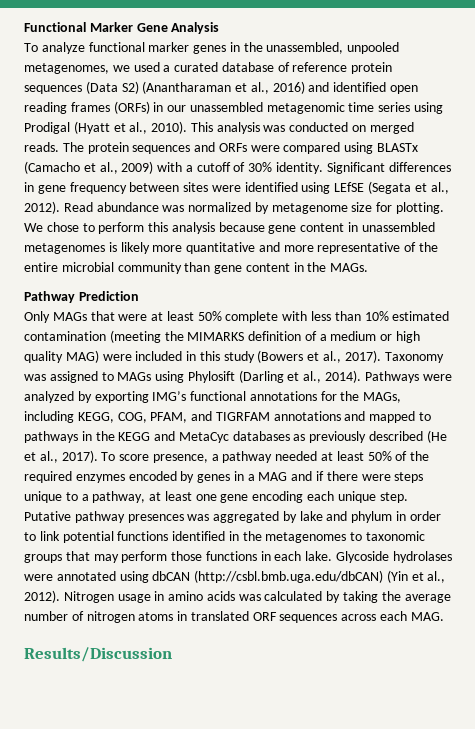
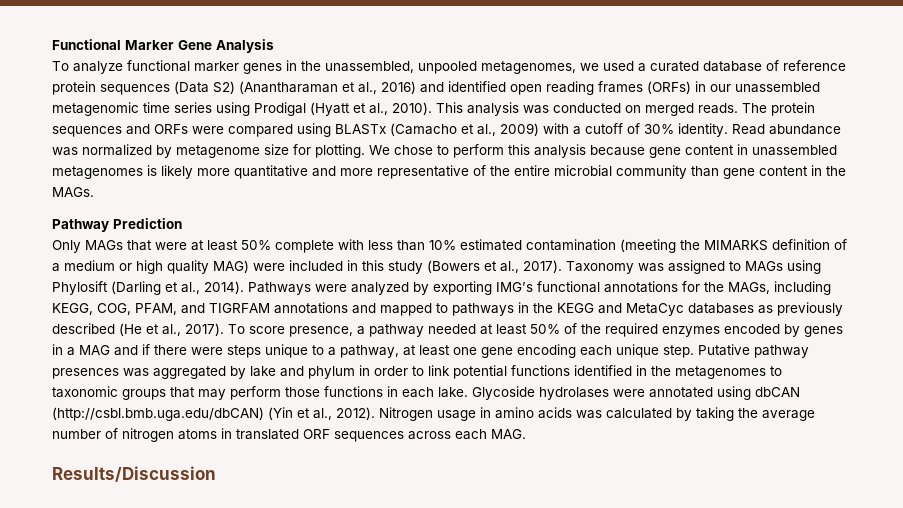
- Significant differences in gene frequency between sites were identified using LEfSE (Segata et al., 2012).

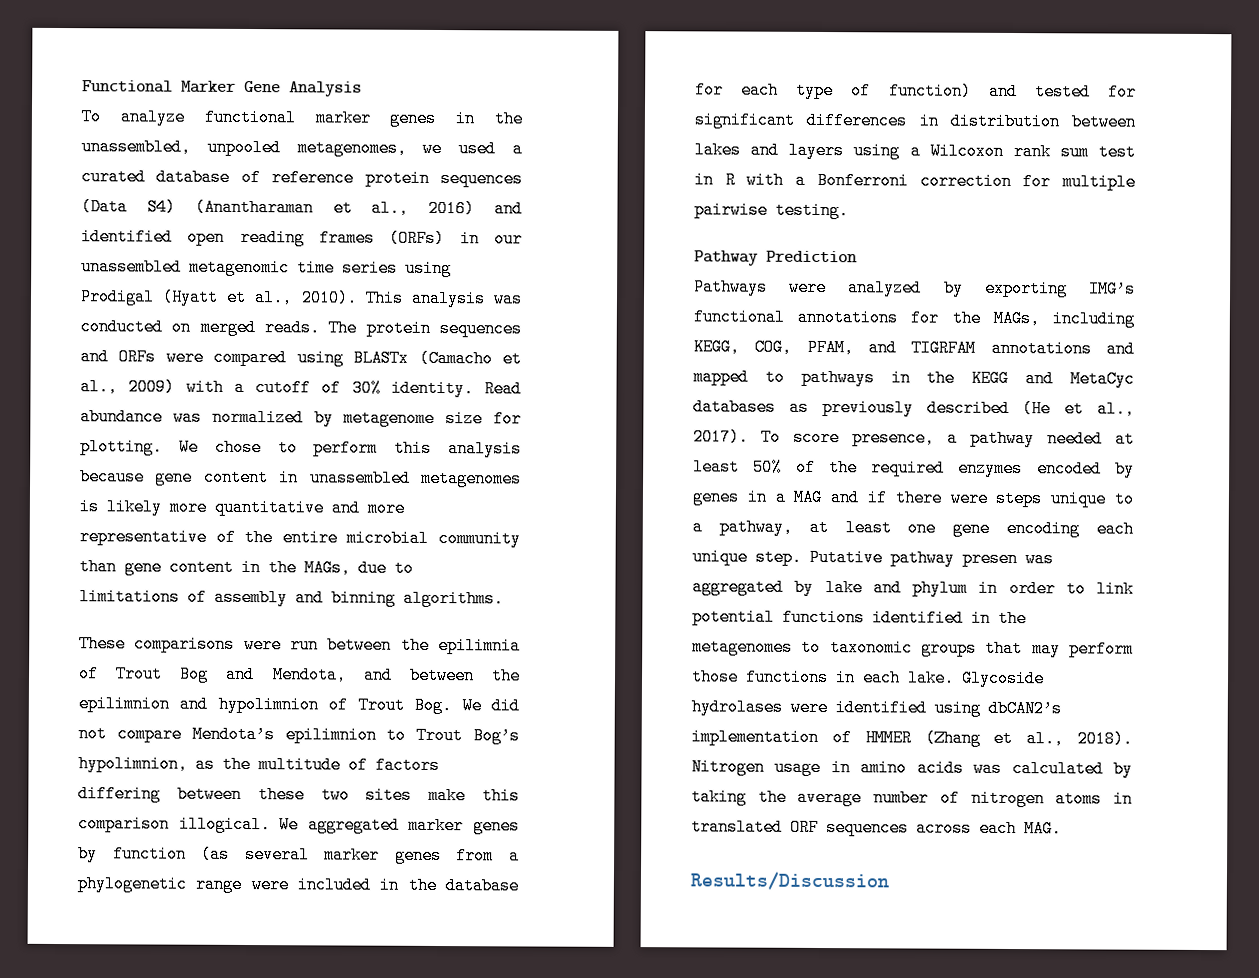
- To analyze functional marker genes in the unassembled, unpooled metagenomes, we used a curated database of reference protein sequences (Data S2) (Anantharaman et al., 2016) and identified open reading frames (ORFs) in our unassembled metagenomic time series using Prodigal (Hyatt et al., 2010).
+ To analyze functional marker genes in the unassembled, unpooled metagenomes, we used a curated database of reference protein sequences (Data S4) (Anantharaman et al., 2016) and identified open reading frames (ORFs) in our unassembled metagenomic time series using Prodigal (Hyatt et al., 2010).
- We chose to perform this analysis because gene content in unassembled metagenomes is likely more quantitative and more representative of the entire microbial community than gene content in the MAGs.
+ We chose to perform this analysis because gene content in unassembled metagenomes is likely more quantitative and more representative of the entire microbial community than gene content in the MAGs, due to limitations of assembly and binning algorithms.
+ These comparisons were run between the epilimnia of Trout Bog and Mendota, and between the epilimnion and hypolimnion of Trout Bog. We did not compare Mendota’s epilimnion to Trout Bog’s hypolimnion, as the multitude of factors differing between these two sites make this comparison illogical. We aggregated marker genes by function (as several marker genes from a phylogenetic range were included in the database for each type of function) and tested for significant differences in distribution between lakes and layers using a Wilcoxon rank sum test in R with a Bonferroni correction for multiple pairwise testing.
  Pathway Prediction
- Only MAGs that were at least 50% complete with less than 10% estimated contamination (meeting the MIMARKS definition of a medium or high quality MAG) were included in this study (Bowers et al., 2017). Taxonomy was assigned to MAGs using Phylosift (Darling et al., 2014). Pathways were analyzed by exporting IMG’s functional annotations for the MAGs, including KEGG, COG, PFAM, and TIGRFAM annotations and mapped to pathways in the KEGG and MetaCyc databases as previously described (He et al., 2017).
+ Pathways were analyzed by exporting IMG’s functional annotations for the MAGs, including KEGG, COG, PFAM, and TIGRFAM annotations and mapped to pathways in the KEGG and MetaCyc databases as previously described (He et al., 2017).
- Putative pathway presences was aggregated by lake and phylum in order to link potential functions identified in the metagenomes to taxonomic groups that may perform those functions in each lake.
+ Putative pathway presen was aggregated by lake and phylum in order to link potential functions identified in the metagenomes to taxonomic groups that may perform those functions in each lake.
- Glycoside hydrolases were annotated using dbCAN (http://csbl.bmb.uga.edu/dbCAN) (Yin et al., 2012).
+ Glycoside hydrolases were identified using dbCAN2’s implementation of HMMER (Zhang et al., 2018).

